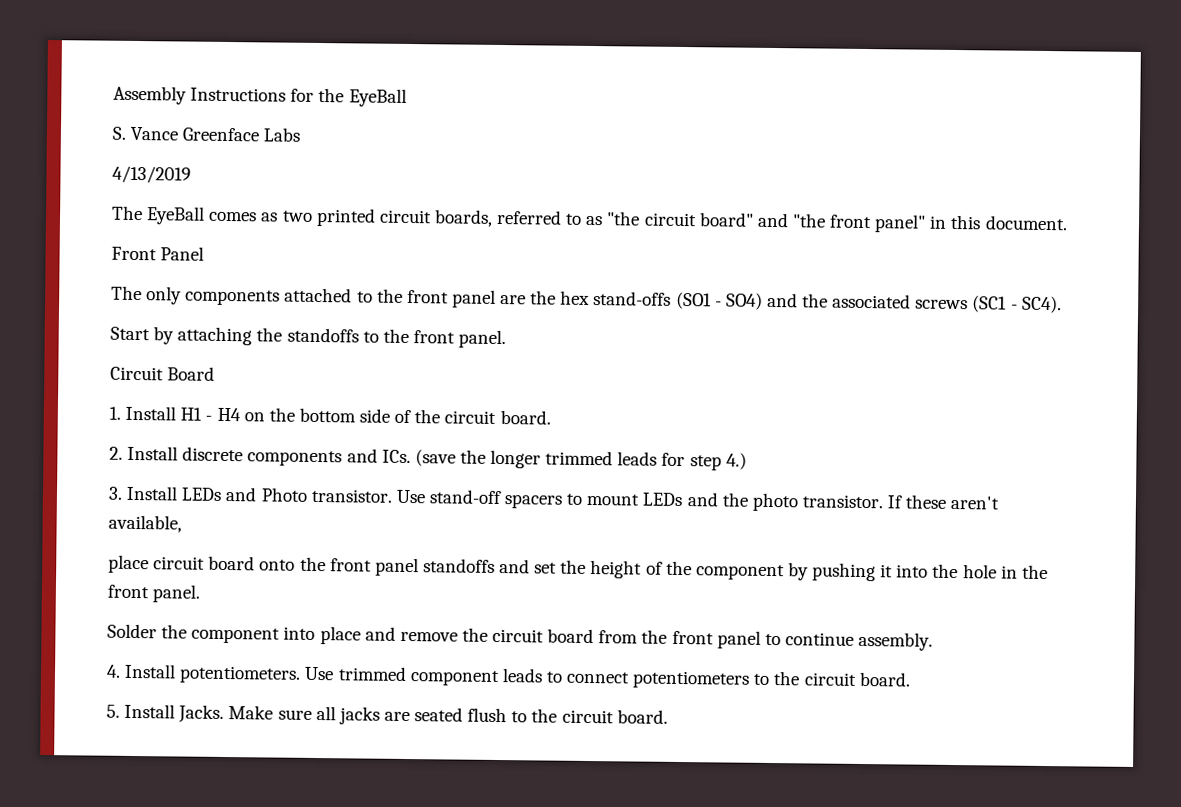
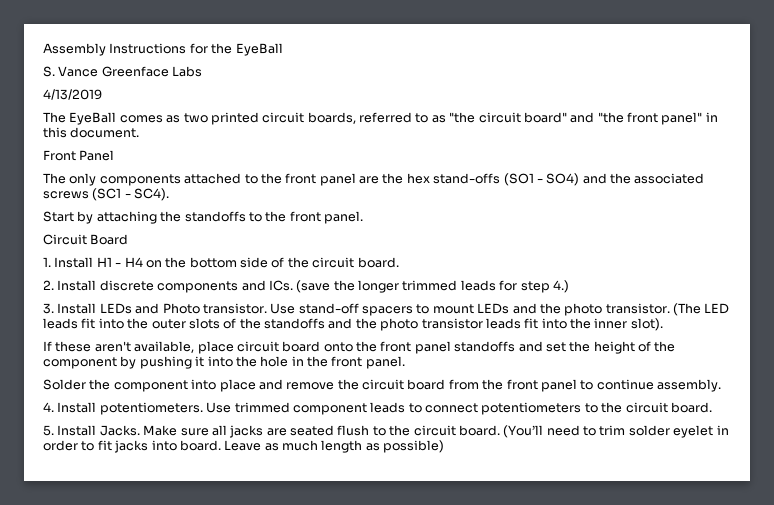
- Use stand-off spacers to mount LEDs and the photo transistor. If these aren't available,
- place circuit board onto the front panel standoffs and set the height of the component by pushing it into the hole in the front panel.
+ Use stand-off spacers to mount LEDs and the photo transistor. (The LED leads fit into the outer slots of the standoffs and the photo transistor leads fit into the inner slot).
+ If these aren't available, place circuit board onto the front panel standoffs and set the height of the component by pushing it into the hole in the front panel.
+ (You’ll need to trim solder eyelet in order to fit jacks into board. Leave as much length as possible)

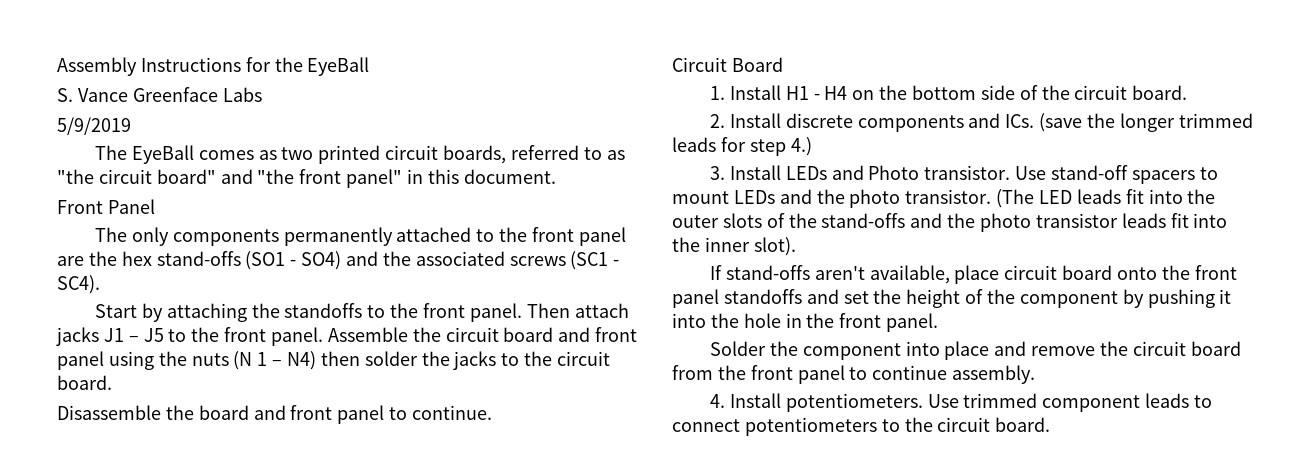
- 4/13/2019
+ 5/9/2019
- The only components attached to the front panel are the hex stand-offs (SO1 - SO4) and the associated screws (SC1 - SC4).
+ The only components permanently attached to the front panel are the hex stand-offs (SO1 - SO4) and the associated screws (SC1 - SC4).
+ Then attach jacks J1 – J5 to the front panel. Assemble the circuit board and front panel using the nuts (N 1 – N4) then solder the jacks to the circuit board.
+ Disassemble the board and front panel to continue.
- (The LED leads fit into the outer slots of the standoffs and the photo transistor leads fit into the inner slot).
+ (The LED leads fit into the outer slots of the stand-offs and the photo transistor leads fit into the inner slot).
- If these aren't available, place circuit board onto the front panel standoffs and set the height of the component by pushing it into the hole in the front panel.
+ If stand-offs aren't available, place circuit board onto the front panel standoffs and set the height of the component by pushing it into the hole in the front panel.
- 5. Install Jacks. Make sure all jacks are seated flush to the circuit board. (You’ll need to trim solder eyelet in order to fit jacks into board. Leave as much length as possible)

